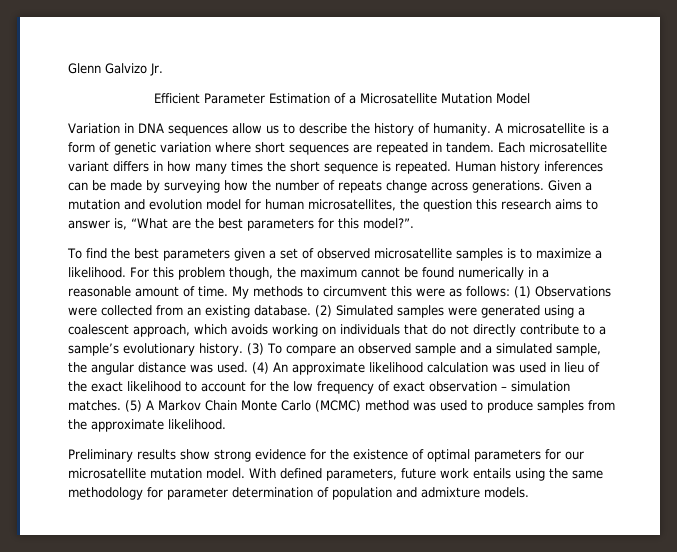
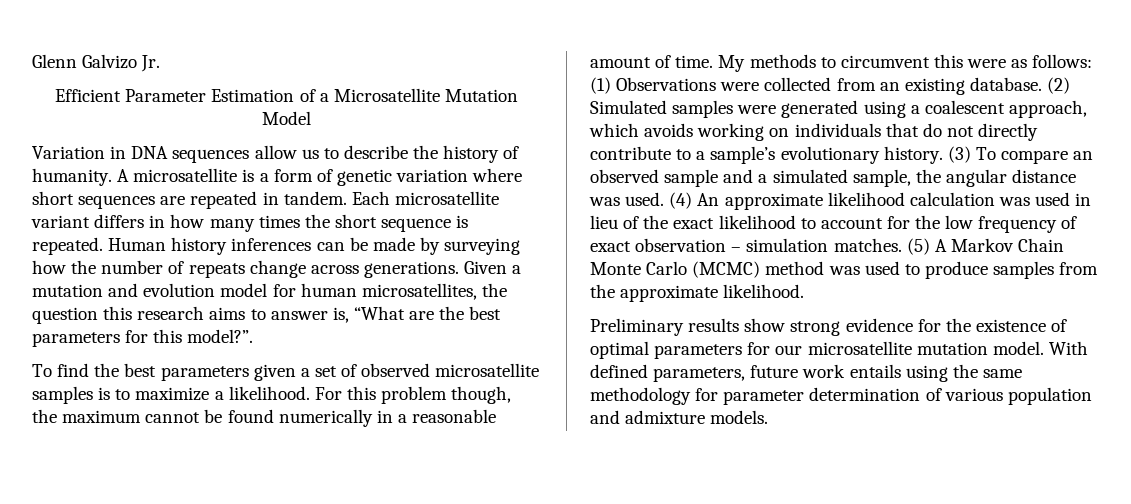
- With defined parameters, future work entails using the same methodology for parameter determination of population and admixture models.
+ With defined parameters, future work entails using the same methodology for parameter determination of various population and admixture models.

